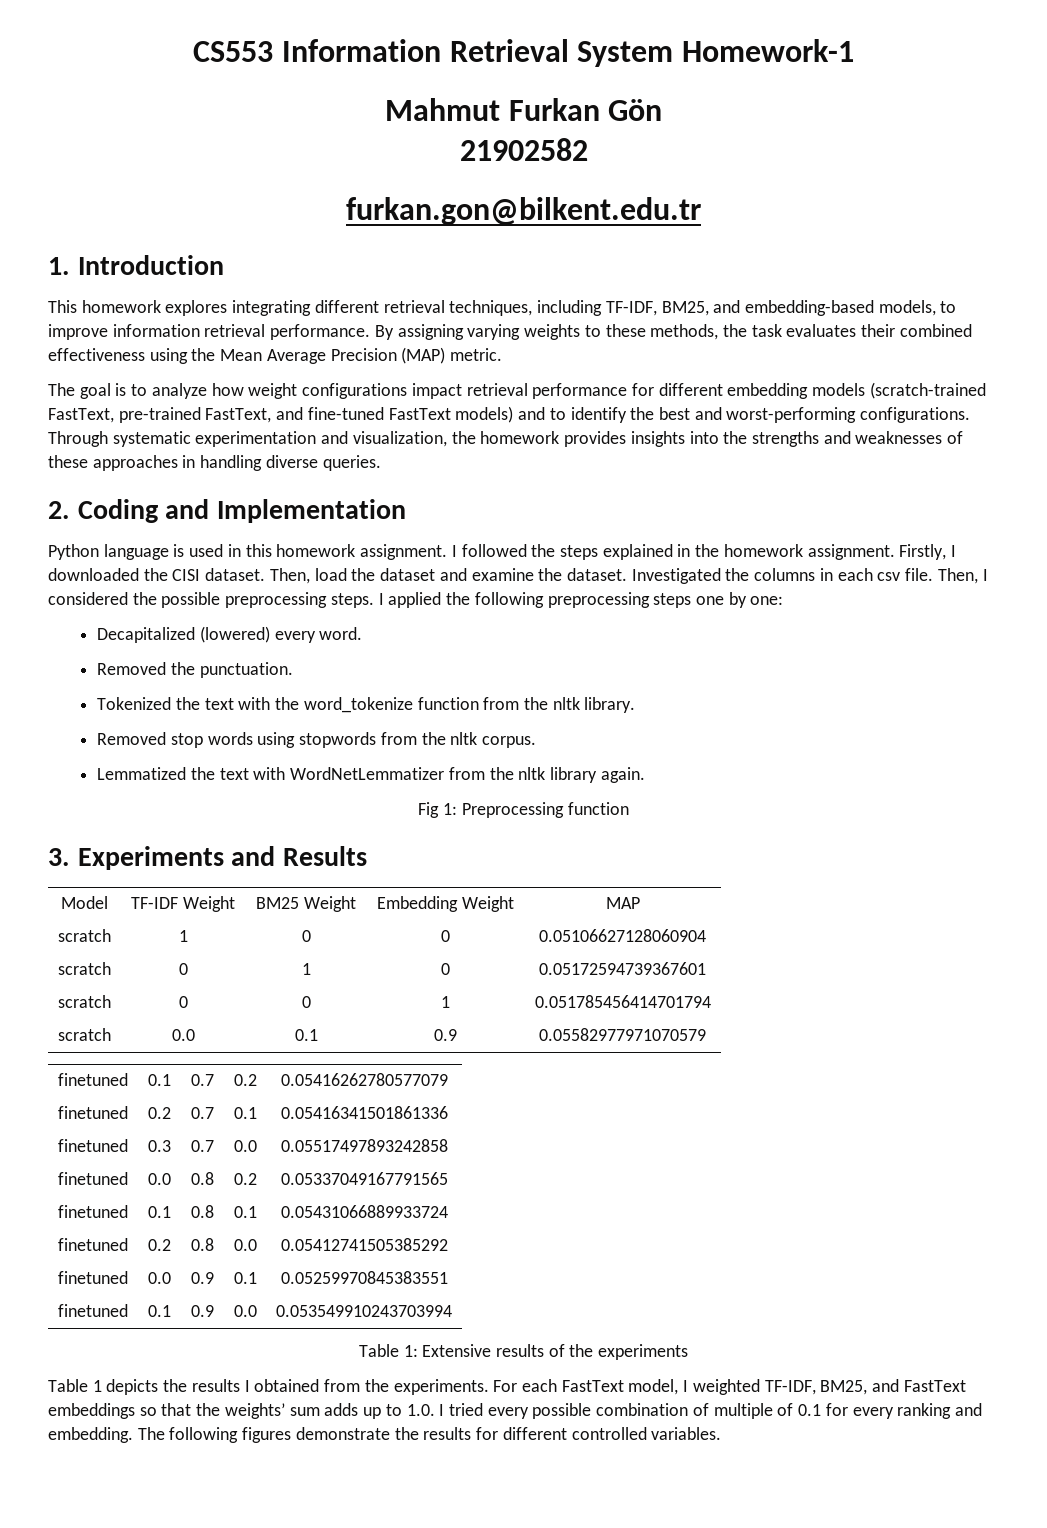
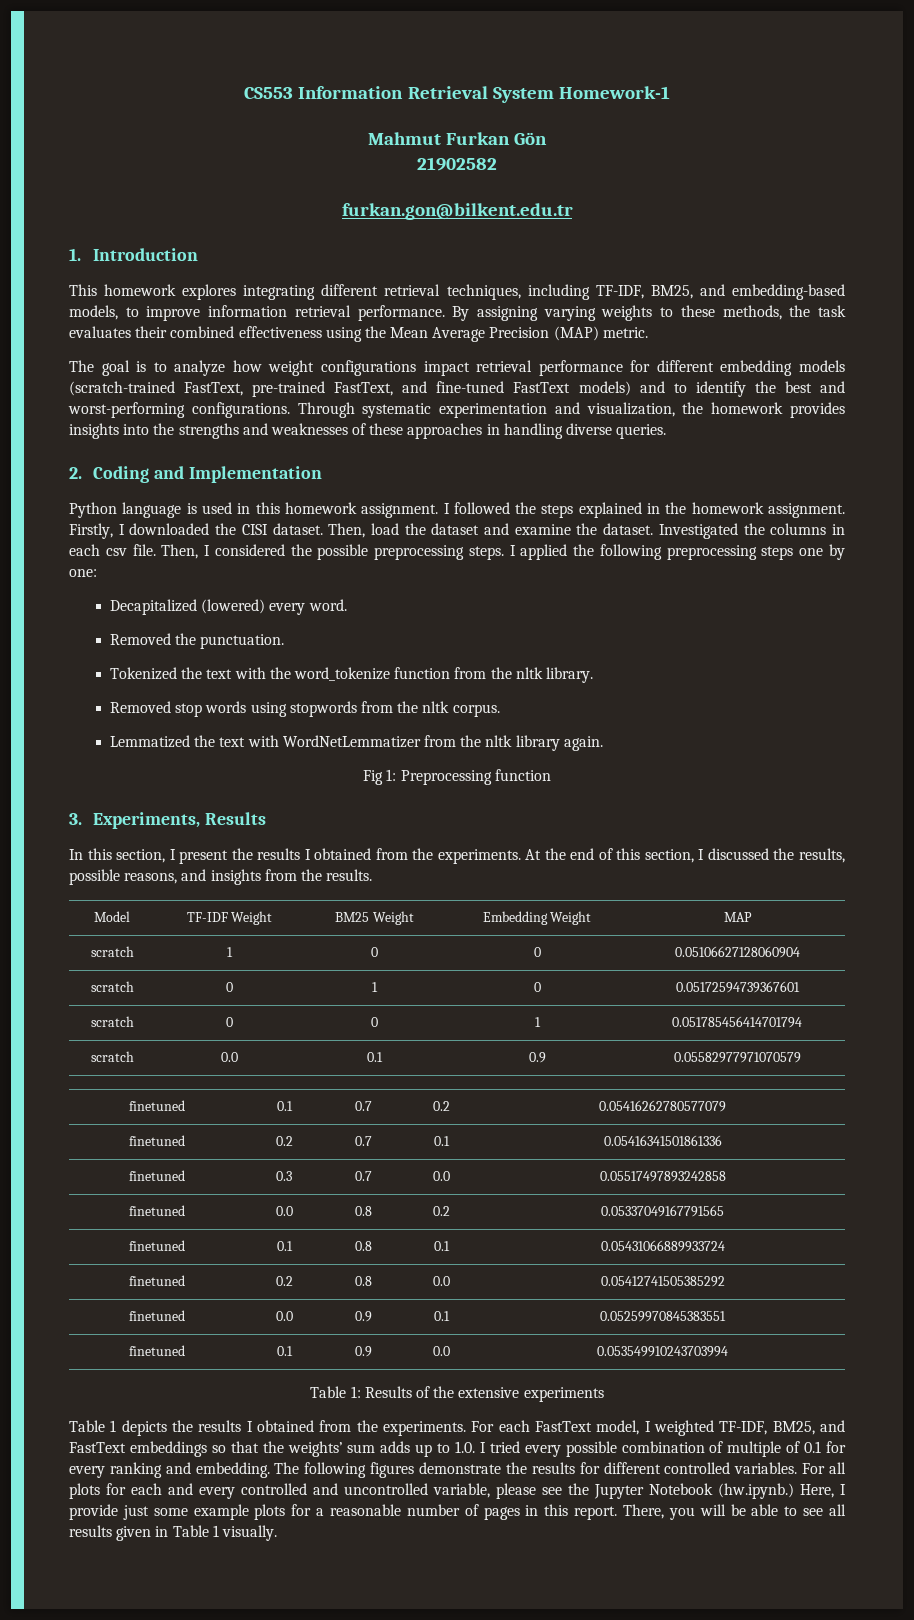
- 3. Experiments and Results
+ 3. Experiments, Results
+ In this section, I present the results I obtained from the experiments. At the end of this section, I discussed the results, possible reasons, and insights from the results.
- Table 1: Extensive results of the experiments
+ Table 1: Results of the extensive experiments
+ For all plots for each and every controlled and uncontrolled variable, please see the Jupyter Notebook (hw.ipynb.) Here, I provide just some example plots for a reasonable number of pages in this report. There, you will be able to see all results given in Table 1 visually.

